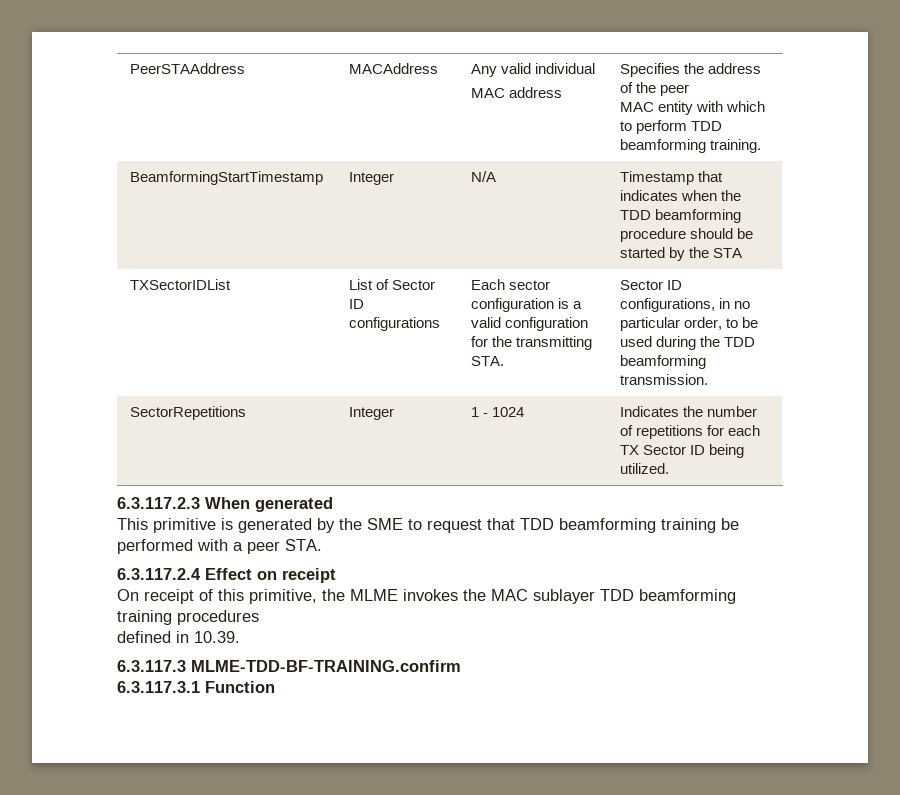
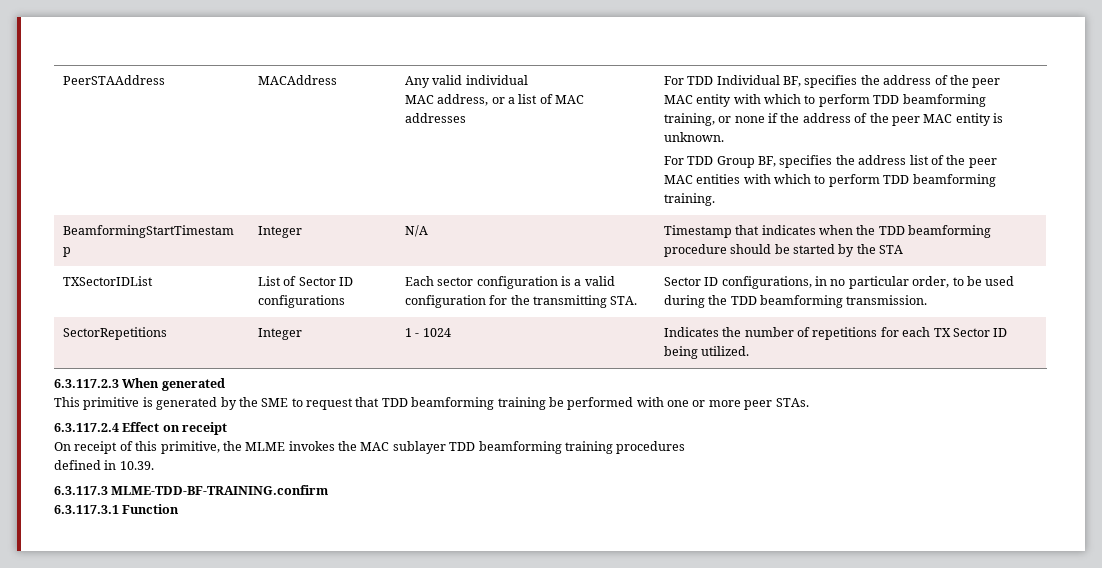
- MAC address | Specifies the address of the peer
+ MAC address, or a list of MAC addresses | For TDD Individual BF, specifies the address of the peer
- MAC entity with which to perform TDD beamforming training.
+ MAC entity with which to perform TDD beamforming training, or none if the address of the peer MAC entity is unknown.
+ For TDD Group BF, specifies the address list of the peer
+ MAC entities with which to perform TDD beamforming training.
- This primitive is generated by the SME to request that TDD beamforming training be performed with a peer STA.
+ This primitive is generated by the SME to request that TDD beamforming training be performed with one or more peer STAs.

